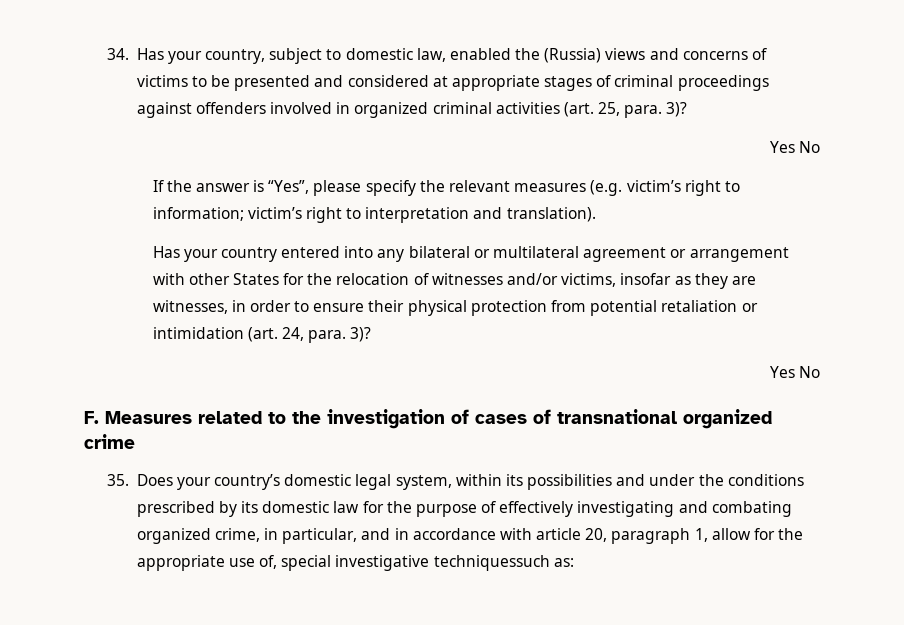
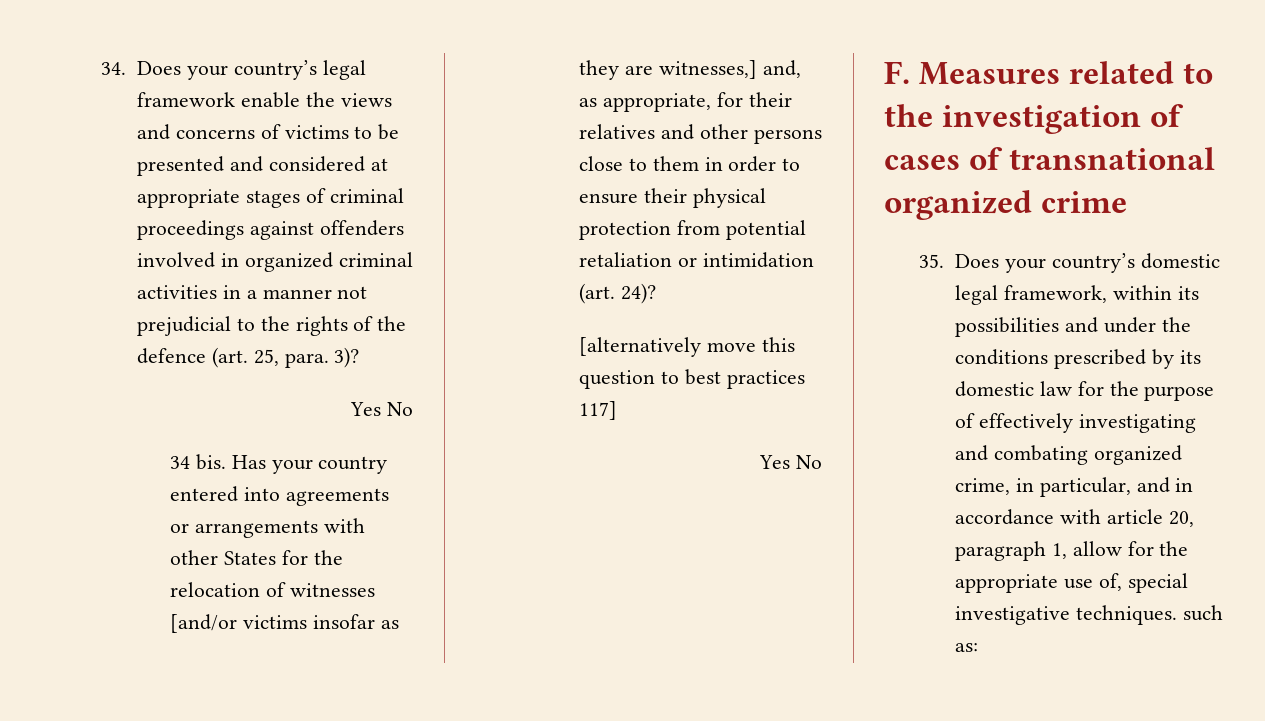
- 34. Has your country, subject to domestic law, enabled the (Russia) views and concerns of victims to be presented and considered at appropriate stages of criminal proceedings against offenders involved in organized criminal activities (art. 25, para. 3)?
+ 34. Does your country’s legal framework enable the views and concerns of victims to be presented and considered at appropriate stages of criminal proceedings against offenders involved in organized criminal activities in a manner not prejudicial to the rights of the defence (art. 25, para. 3)?
- If the answer is “Yes”, please specify the relevant measures (e.g. victim’s right to information; victim’s right to interpretation and translation).
- Has your country entered into any bilateral or multilateral agreement or arrangement with other States for the relocation of witnesses and/or victims, insofar as they are witnesses, in order to ensure their physical protection from potential retaliation or intimidation (art. 24, para. 3)?
+ 34 bis. Has your country entered into agreements or arrangements with other States for the relocation of witnesses [and/or victims insofar as they are witnesses,] and, as appropriate, for their relatives and other persons close to them in order to ensure their physical protection from potential retaliation or intimidation (art. 24)?
+ [alternatively move this question to best practices 117]
- 35. Does your country’s domestic legal system, within its possibilities and under the conditions prescribed by its domestic law for the purpose of effectively investigating and combating organized crime, in particular, and in accordance with article 20, paragraph 1, allow for the appropriate use of, special investigative techniquessuch as:
+ 35. Does your country’s domestic legal framework, within its possibilities and under the conditions prescribed by its domestic law for the purpose of effectively investigating and combating organized crime, in particular, and in accordance with article 20, paragraph 1, allow for the appropriate use of, special investigative techniques. such as:

